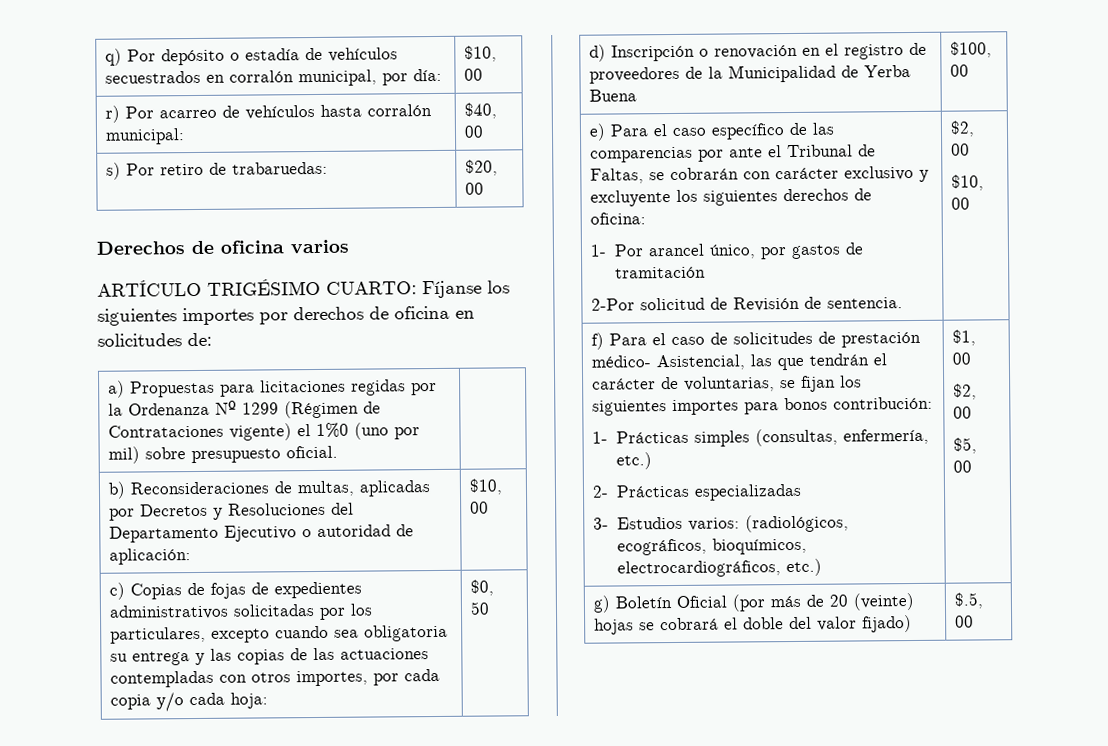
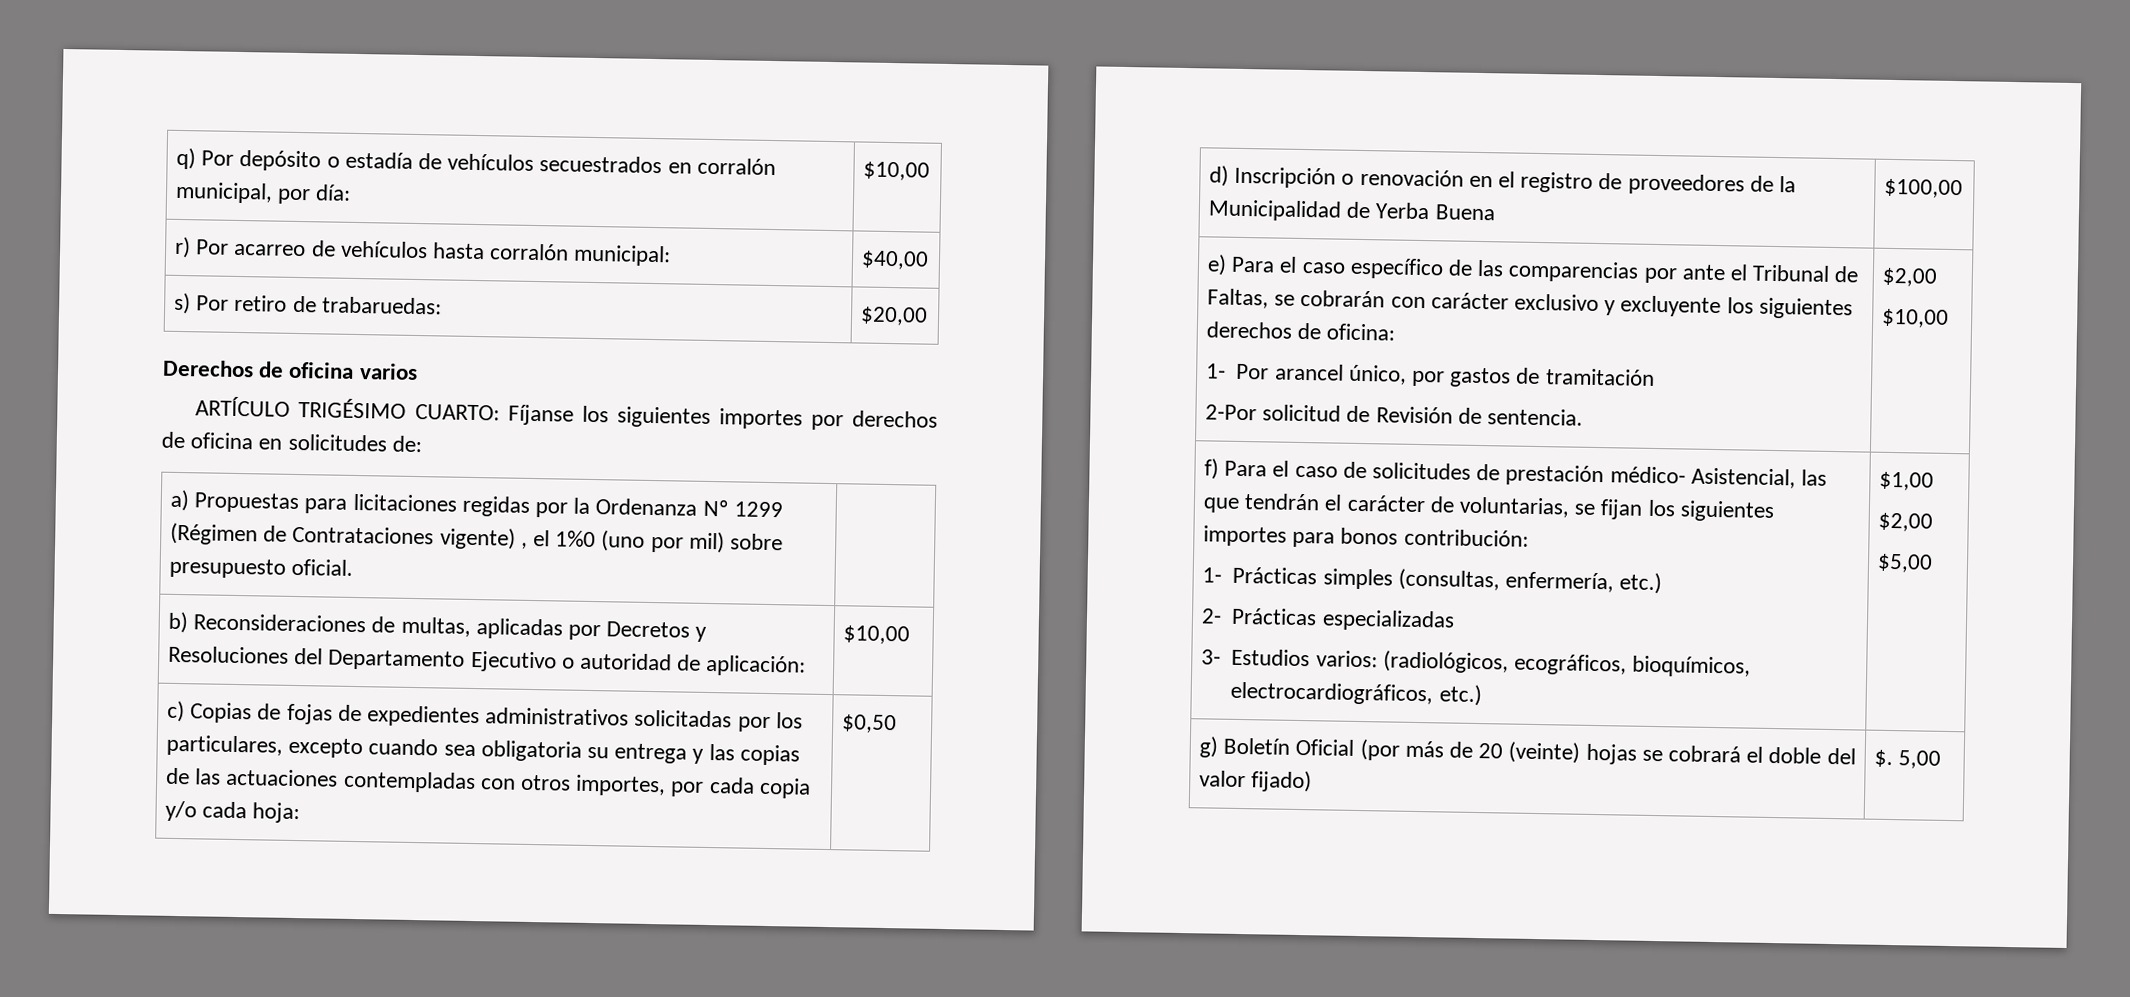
- q) Por depósito o estadía de vehículos secuestrados en corralón municipal, por día: | $10, 00
+ q) Por depósito o estadía de vehículos secuestrados en corralón municipal, por día: | $10,00
- r) Por acarreo de vehículos hasta corralón municipal: | $40, 00
+ r) Por acarreo de vehículos hasta corralón municipal: | $40,00
- s) Por retiro de trabaruedas: | $20, 00
+ s) Por retiro de trabaruedas: | $20,00
- a) Propuestas para licitaciones regidas por la Ordenanza Nº 1299 (Régimen de Contrataciones vigente) el 1%0 (uno por mil) sobre presupuesto oficial. |
+ a) Propuestas para licitaciones regidas por la Ordenanza Nº 1299 (Régimen de Contrataciones vigente) , el 1%0 (uno por mil) sobre presupuesto oficial. |
- b) Reconsideraciones de multas, aplicadas por Decretos y Resoluciones del Departamento Ejecutivo o autoridad de aplicación: | $10, 00
+ b) Reconsideraciones de multas, aplicadas por Decretos y Resoluciones del Departamento Ejecutivo o autoridad de aplicación: | $10,00
- c) Copias de fojas de expedientes administrativos solicitadas por los particulares, excepto cuando sea obligatoria su entrega y las copias de las actuaciones contempladas con otros importes, por cada copia y/o cada hoja: | $0, 50
+ c) Copias de fojas de expedientes administrativos solicitadas por los particulares, excepto cuando sea obligatoria su entrega y las copias de las actuaciones contempladas con otros importes, por cada copia y/o cada hoja: | $0,50
- d) Inscripción o renovación en el registro de proveedores de la Municipalidad de Yerba Buena | $100, 00
+ d) Inscripción o renovación en el registro de proveedores de la Municipalidad de Yerba Buena | $100,00
- 2-Por solicitud de Revisión de sentencia. | $2, 00
- $10, 00
+ 2-Por solicitud de Revisión de sentencia. | $2,00
+ $10,00
- $1, 00
- $2, 00
- $5, 00
+ $1,00
+ $2,00
+ $5,00
- g) Boletín Oficial (por más de 20 (veinte) hojas se cobrará el doble del valor fijado) | $.5, 00
+ g) Boletín Oficial (por más de 20 (veinte) hojas se cobrará el doble del valor fijado) | $. 5,00

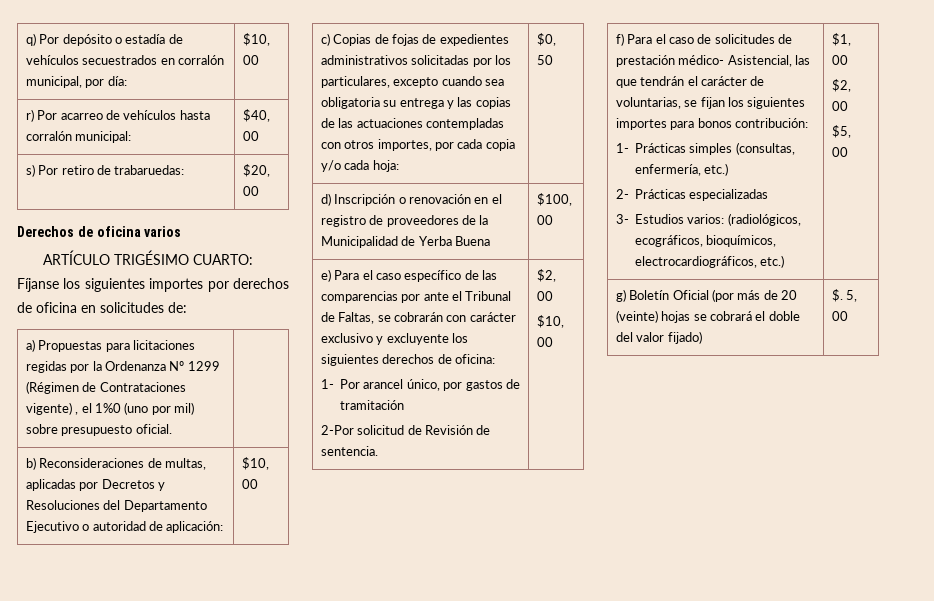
- q) Por depósito o estadía de vehículos secuestrados en corralón municipal, por día: | $10,00
+ q) Por depósito o estadía de vehículos secuestrados en corralón municipal, por día: | $10, 00
- r) Por acarreo de vehículos hasta corralón municipal: | $40,00
+ r) Por acarreo de vehículos hasta corralón municipal: | $40, 00
- s) Por retiro de trabaruedas: | $20,00
+ s) Por retiro de trabaruedas: | $20, 00
- b) Reconsideraciones de multas, aplicadas por Decretos y Resoluciones del Departamento Ejecutivo o autoridad de aplicación: | $10,00
+ b) Reconsideraciones de multas, aplicadas por Decretos y Resoluciones del Departamento Ejecutivo o autoridad de aplicación: | $10, 00
- c) Copias de fojas de expedientes administrativos solicitadas por los particulares, excepto cuando sea obligatoria su entrega y las copias de las actuaciones contempladas con otros importes, por cada copia y/o cada hoja: | $0,50
+ c) Copias de fojas de expedientes administrativos solicitadas por los particulares, excepto cuando sea obligatoria su entrega y las copias de las actuaciones contempladas con otros importes, por cada copia y/o cada hoja: | $0, 50
- d) Inscripción o renovación en el registro de proveedores de la Municipalidad de Yerba Buena | $100,00
+ d) Inscripción o renovación en el registro de proveedores de la Municipalidad de Yerba Buena | $100, 00
- 2-Por solicitud de Revisión de sentencia. | $2,00
- $10,00
+ 2-Por solicitud de Revisión de sentencia. | $2, 00
+ $10, 00
- $1,00
- $2,00
- $5,00
+ $1, 00
+ $2, 00
+ $5, 00
- g) Boletín Oficial (por más de 20 (veinte) hojas se cobrará el doble del valor fijado) | $. 5,00
+ g) Boletín Oficial (por más de 20 (veinte) hojas se cobrará el doble del valor fijado) | $. 5, 00

